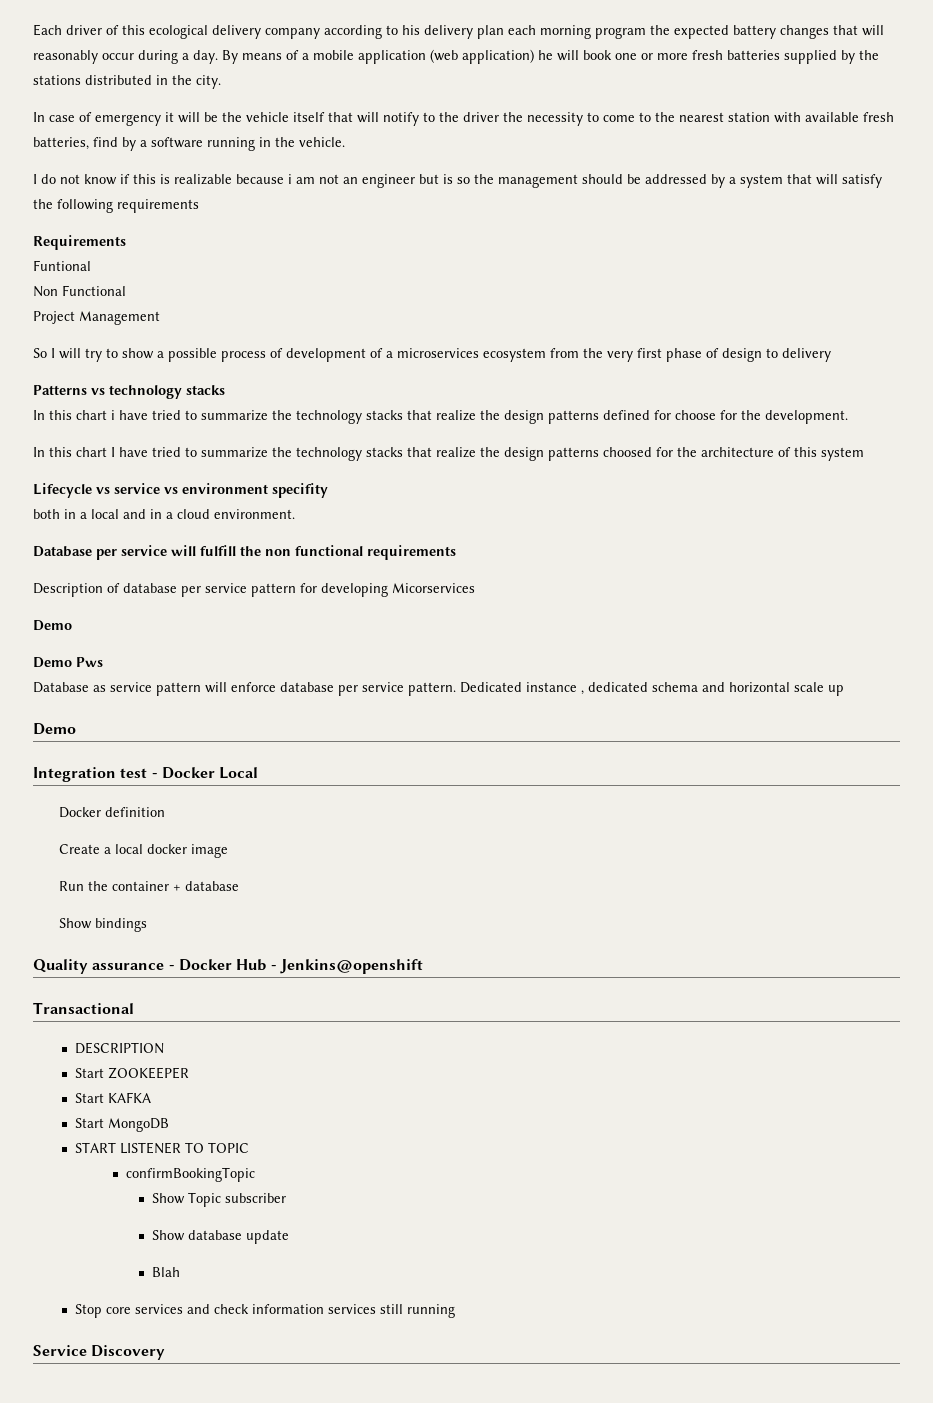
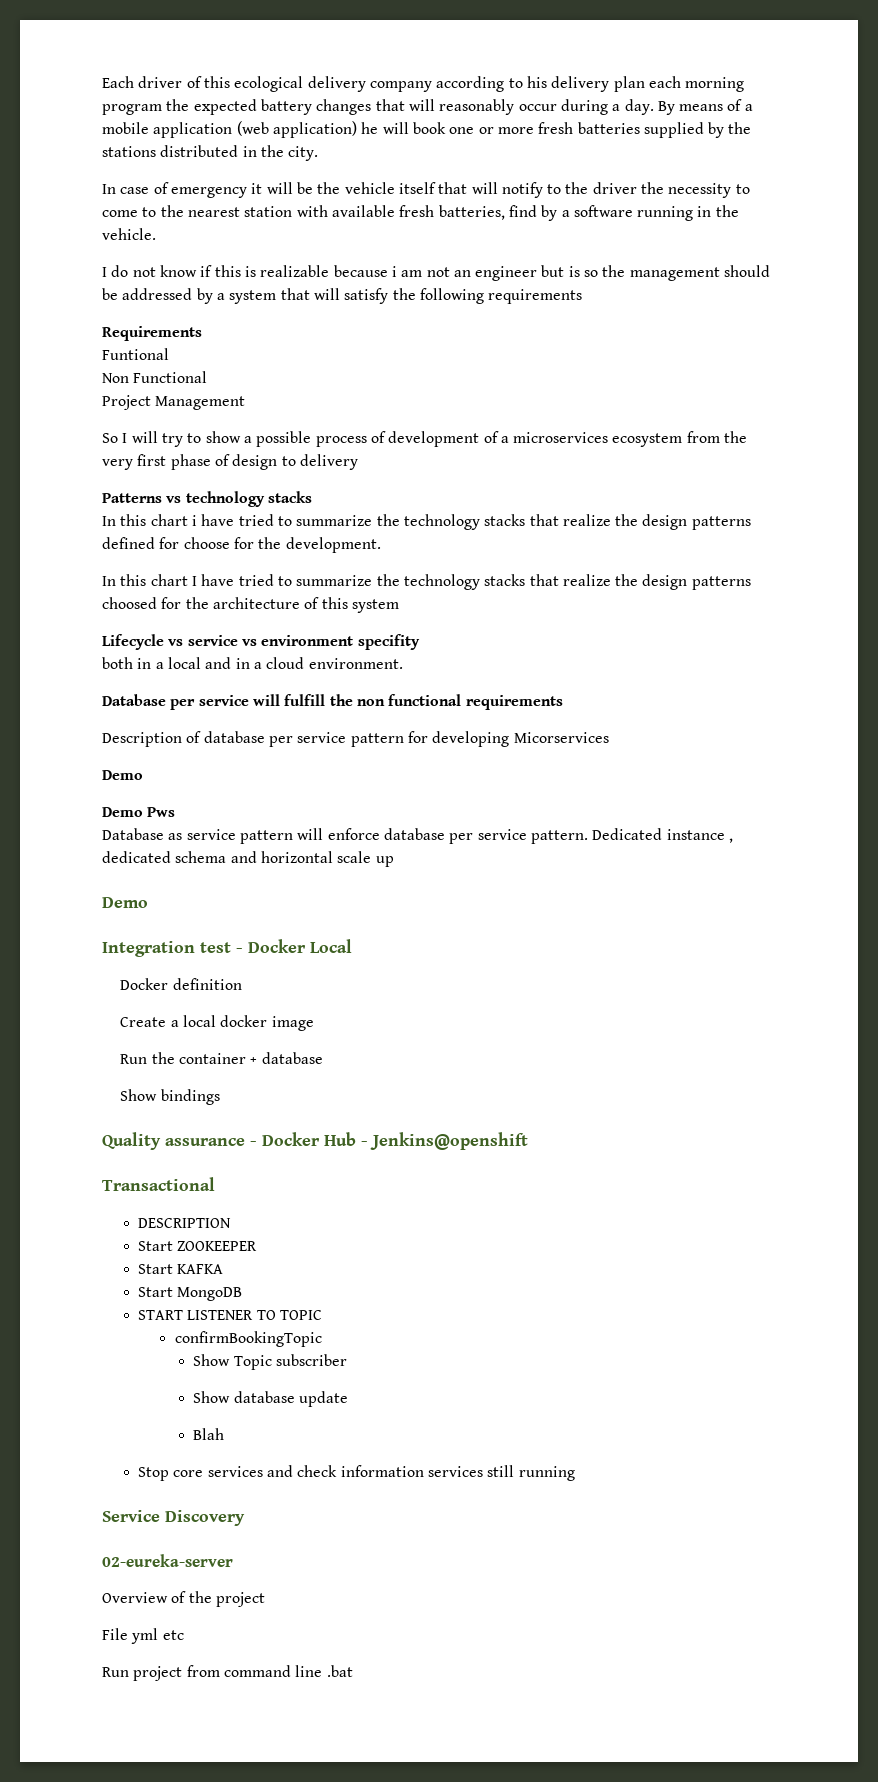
+ 02-eureka-server
+ Overview of the project
+ File yml etc
+ Run project from command line .bat

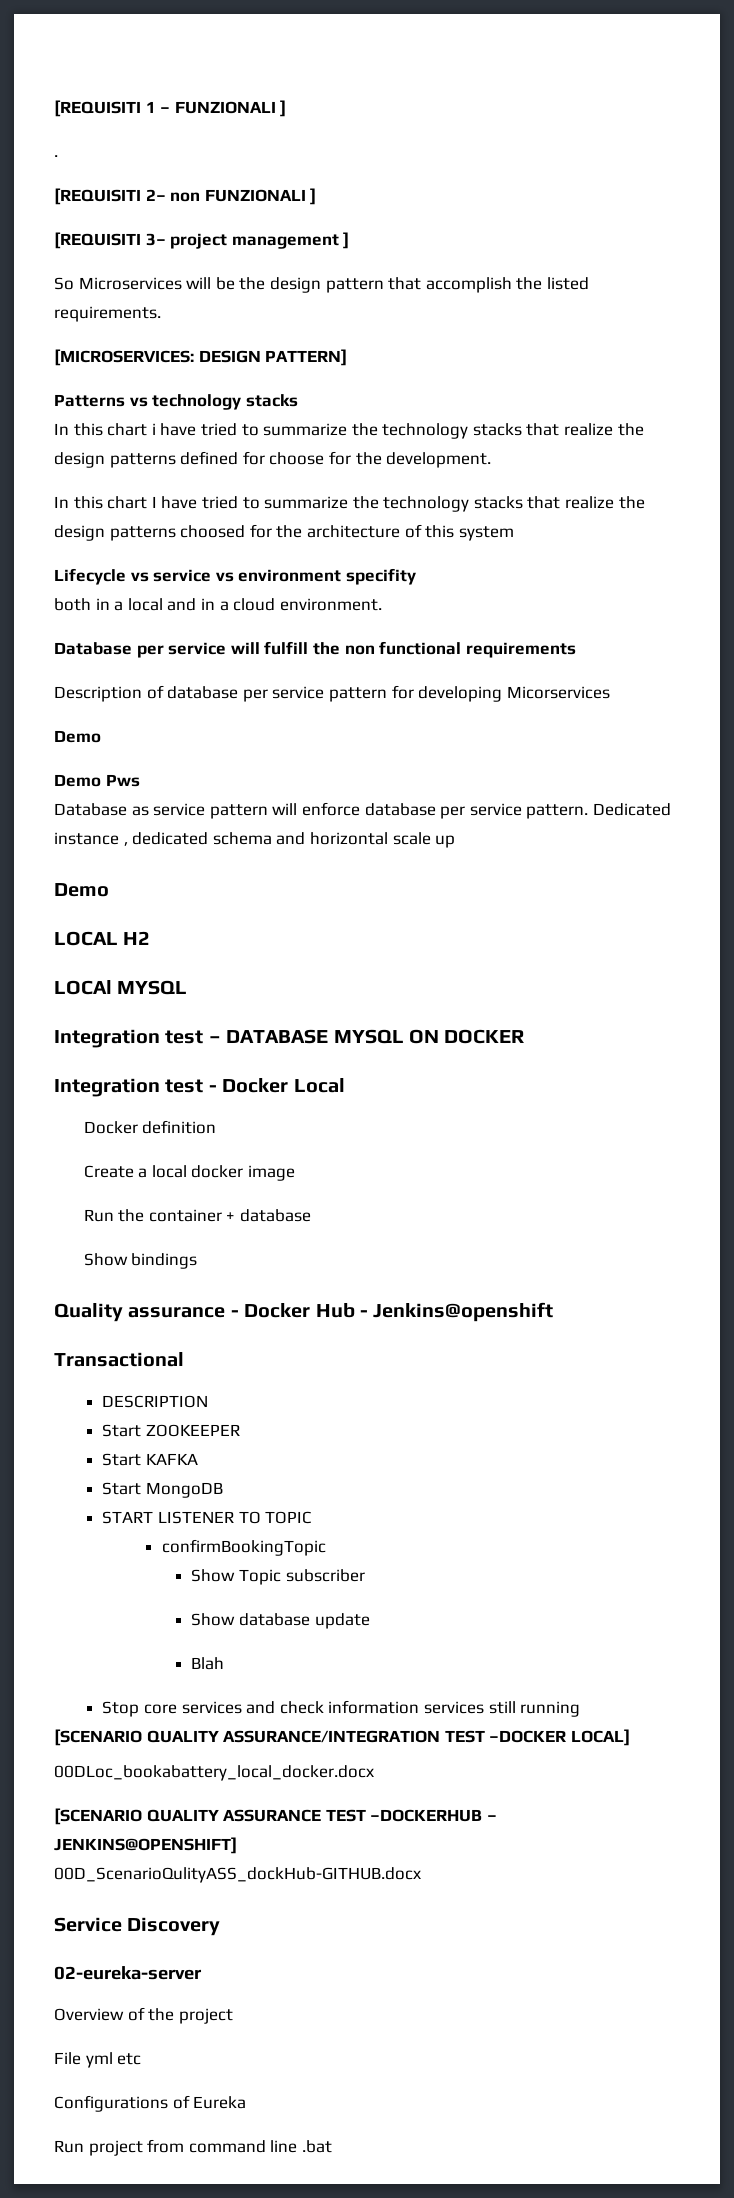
- Each driver of this ecological delivery company according to his delivery plan each morning program the expected battery changes that will reasonably occur during a day. By means of a mobile application (web application) he will book one or more fresh batteries supplied by the stations distributed in the city.
- In case of emergency it will be the vehicle itself that will notify to the driver the necessity to come to the nearest station with available fresh batteries, find by a software running in the vehicle.
- I do not know if this is realizable because i am not an engineer but is so the management should be addressed by a system that will satisfy the following requirements
- Requirements
- Funtional
- Non Functional
- Project Management
- So I will try to show a possible process of development of a microservices ecosystem from the very first phase of design to delivery
+ [REQUISITI 1 – FUNZIONALI ]
+ .
+ [REQUISITI 2– non FUNZIONALI ]
+ [REQUISITI 3– project management ]
+ So Microservices will be the design pattern that accomplish the listed requirements.
+ [MICROSERVICES: DESIGN PATTERN]
+ LOCAL H2
+ LOCAl MYSQL
+ Integration test – DATABASE MYSQL ON DOCKER
+ [SCENARIO QUALITY ASSURANCE/INTEGRATION TEST –DOCKER LOCAL]
+ 00DLoc_bookabattery_local_docker.docx
+ [SCENARIO QUALITY ASSURANCE TEST –DOCKERHUB – JENKINS@OPENSHIFT]
+ 00D_ScenarioQulityASS_dockHub-GITHUB.docx
+ Configurations of Eureka

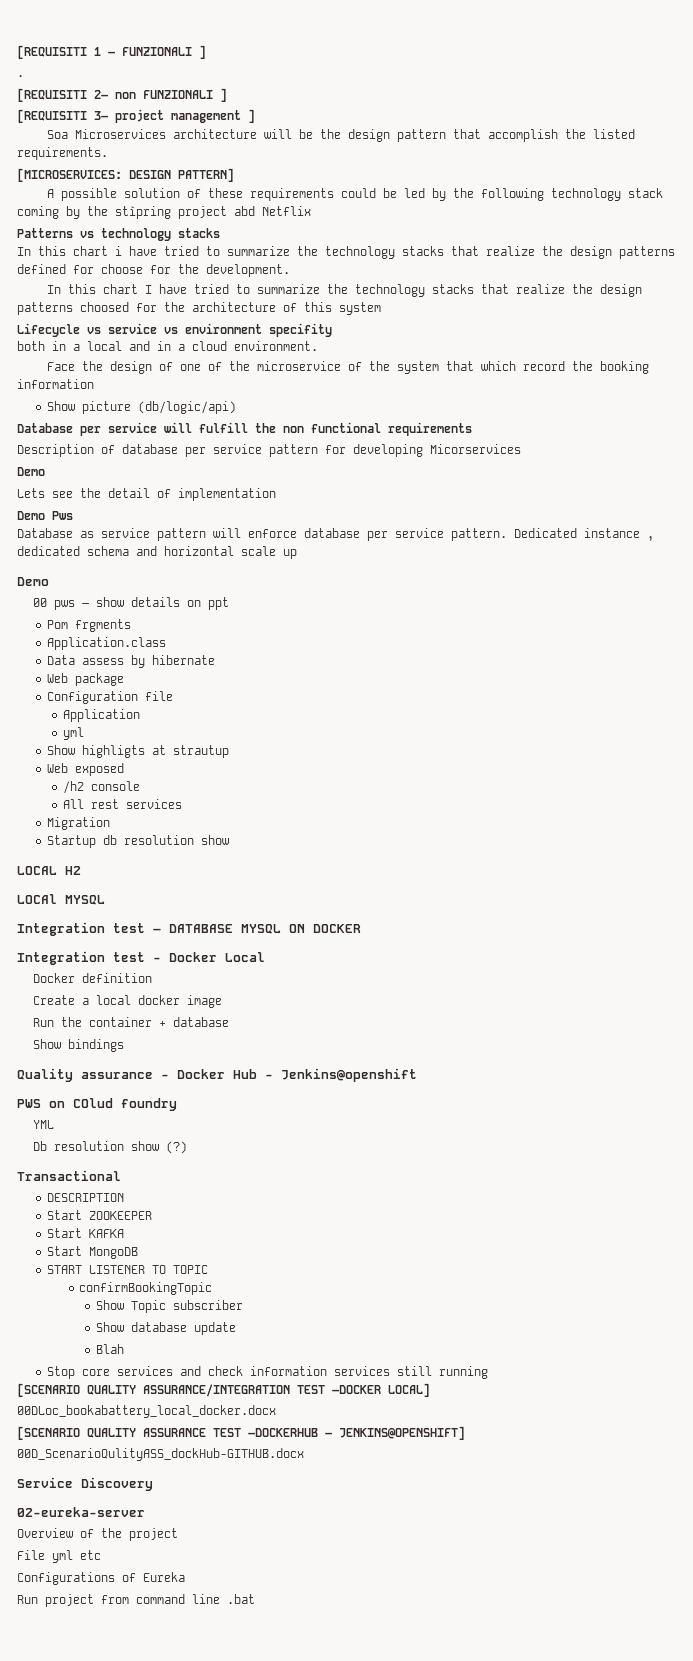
- So Microservices will be the design pattern that accomplish the listed requirements.
+ Soa Microservices architecture will be the design pattern that accomplish the listed requirements.
+ A possible solution of these requirements could be led by the following technology stack coming by the stìpring project abd Netflix
+ Face the design of one of the microservice of the system that which record the booking information
+ Show picture (db/logic/api)
+ Lets see the detail of implementation
+ 00 pws – show details on ppt
+ Pom frgments
+ Application.class
+ Data assess by hibernate
+ Web package
+ Configuration file
+ Application
+ yml
+ Show highligts at strautup
+ Web exposed
+ /h2 console
+ All rest services
+ Migration
+ Startup db resolution show
+ PWS on COlud foundry
+ YML
+ Db resolution show (?)

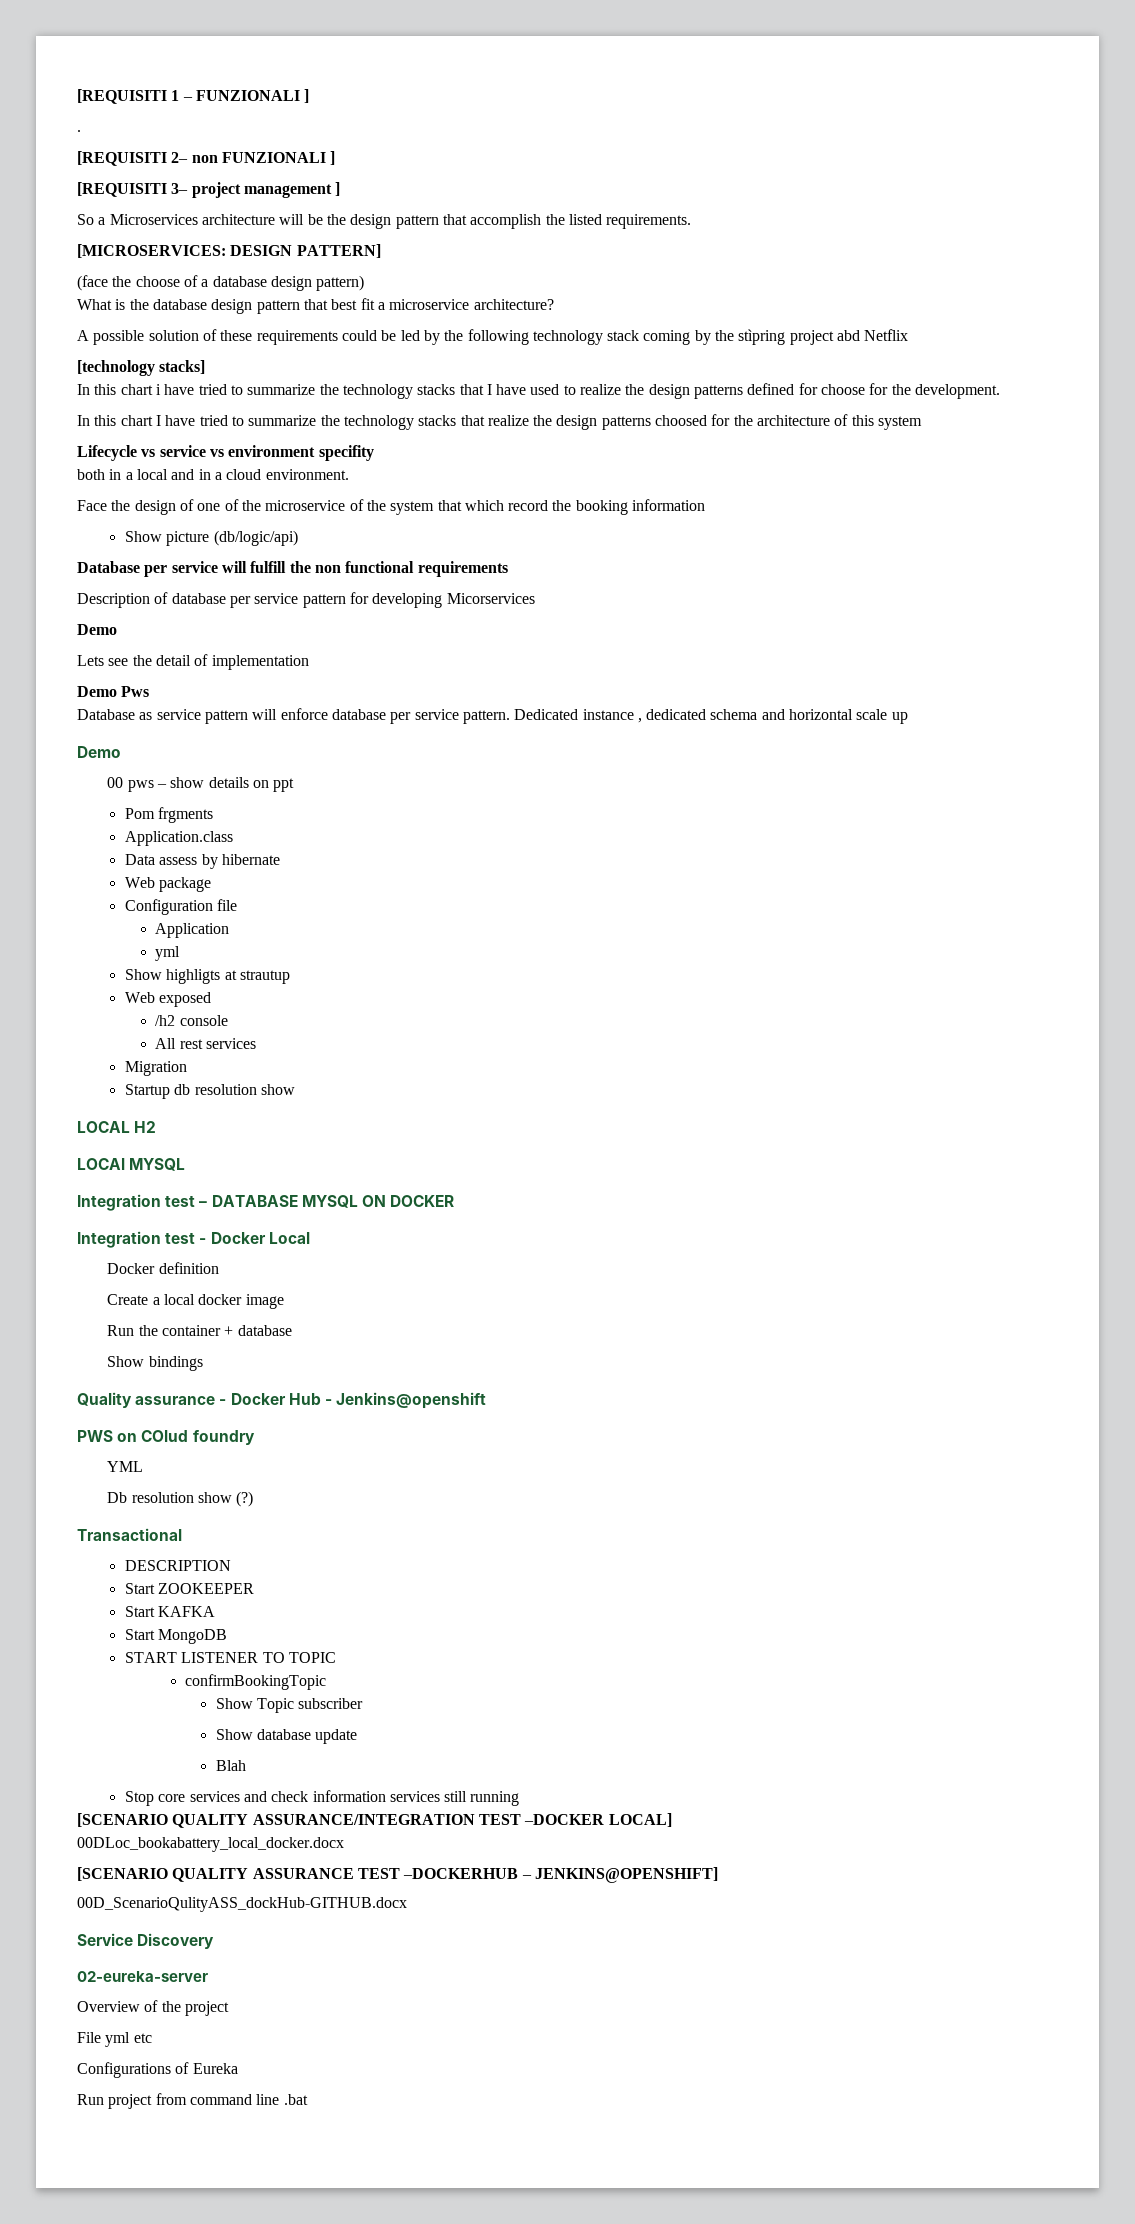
- Soa Microservices architecture will be the design pattern that accomplish the listed requirements.
+ So a Microservices architecture will be the design pattern that accomplish the listed requirements.
+ (face the choose of a database design pattern)
+ What is the database design pattern that best fit a microservice architecture?
- Patterns vs technology stacks
+ [technology stacks]
- In this chart i have tried to summarize the technology stacks that realize the design patterns defined for choose for the development.
+ In this chart i have tried to summarize the technology stacks that I have used to realize the design patterns defined for choose for the development.

